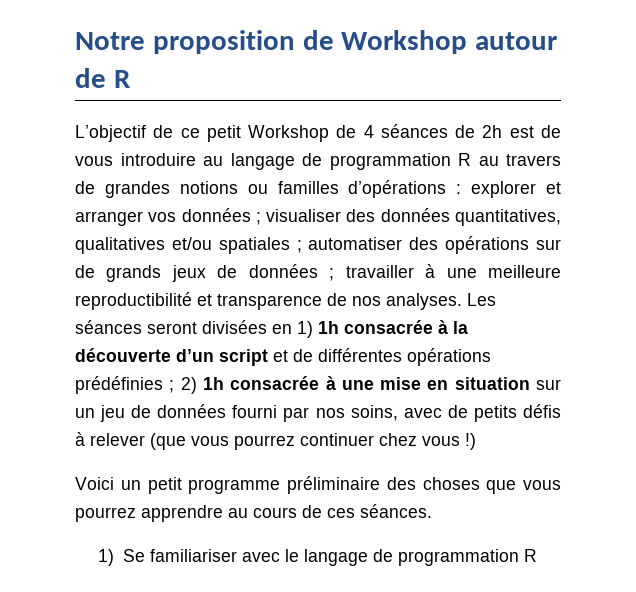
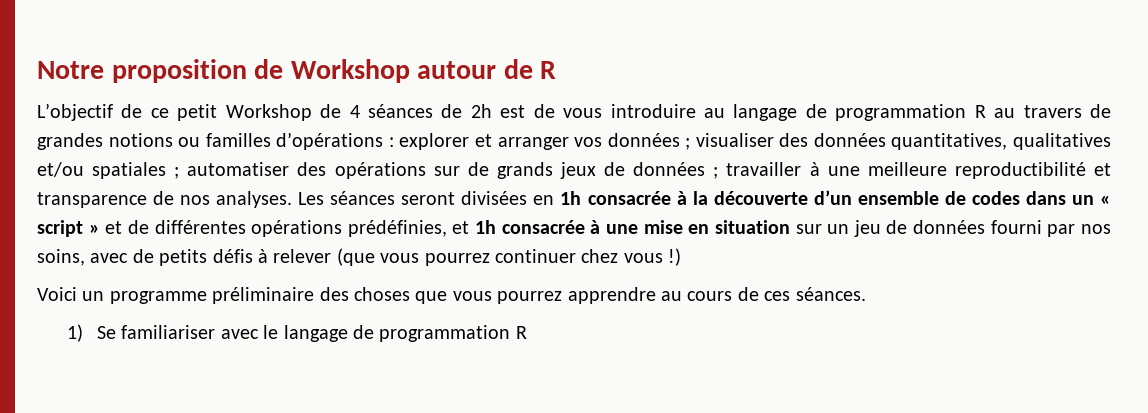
- Les séances seront divisées en 1) 1h consacrée à la découverte d’un script et de différentes opérations prédéfinies ; 2) 1h consacrée à une mise en situation sur un jeu de données fourni par nos soins, avec de petits défis à relever (que vous pourrez continuer chez vous !)
+ Les séances seront divisées en 1h consacrée à la découverte d’un ensemble de codes dans un « script » et de différentes opérations prédéfinies, et 1h consacrée à une mise en situation sur un jeu de données fourni par nos soins, avec de petits défis à relever (que vous pourrez continuer chez vous !)
- Voici un petit programme préliminaire des choses que vous pourrez apprendre au cours de ces séances.
+ Voici un programme préliminaire des choses que vous pourrez apprendre au cours de ces séances.

